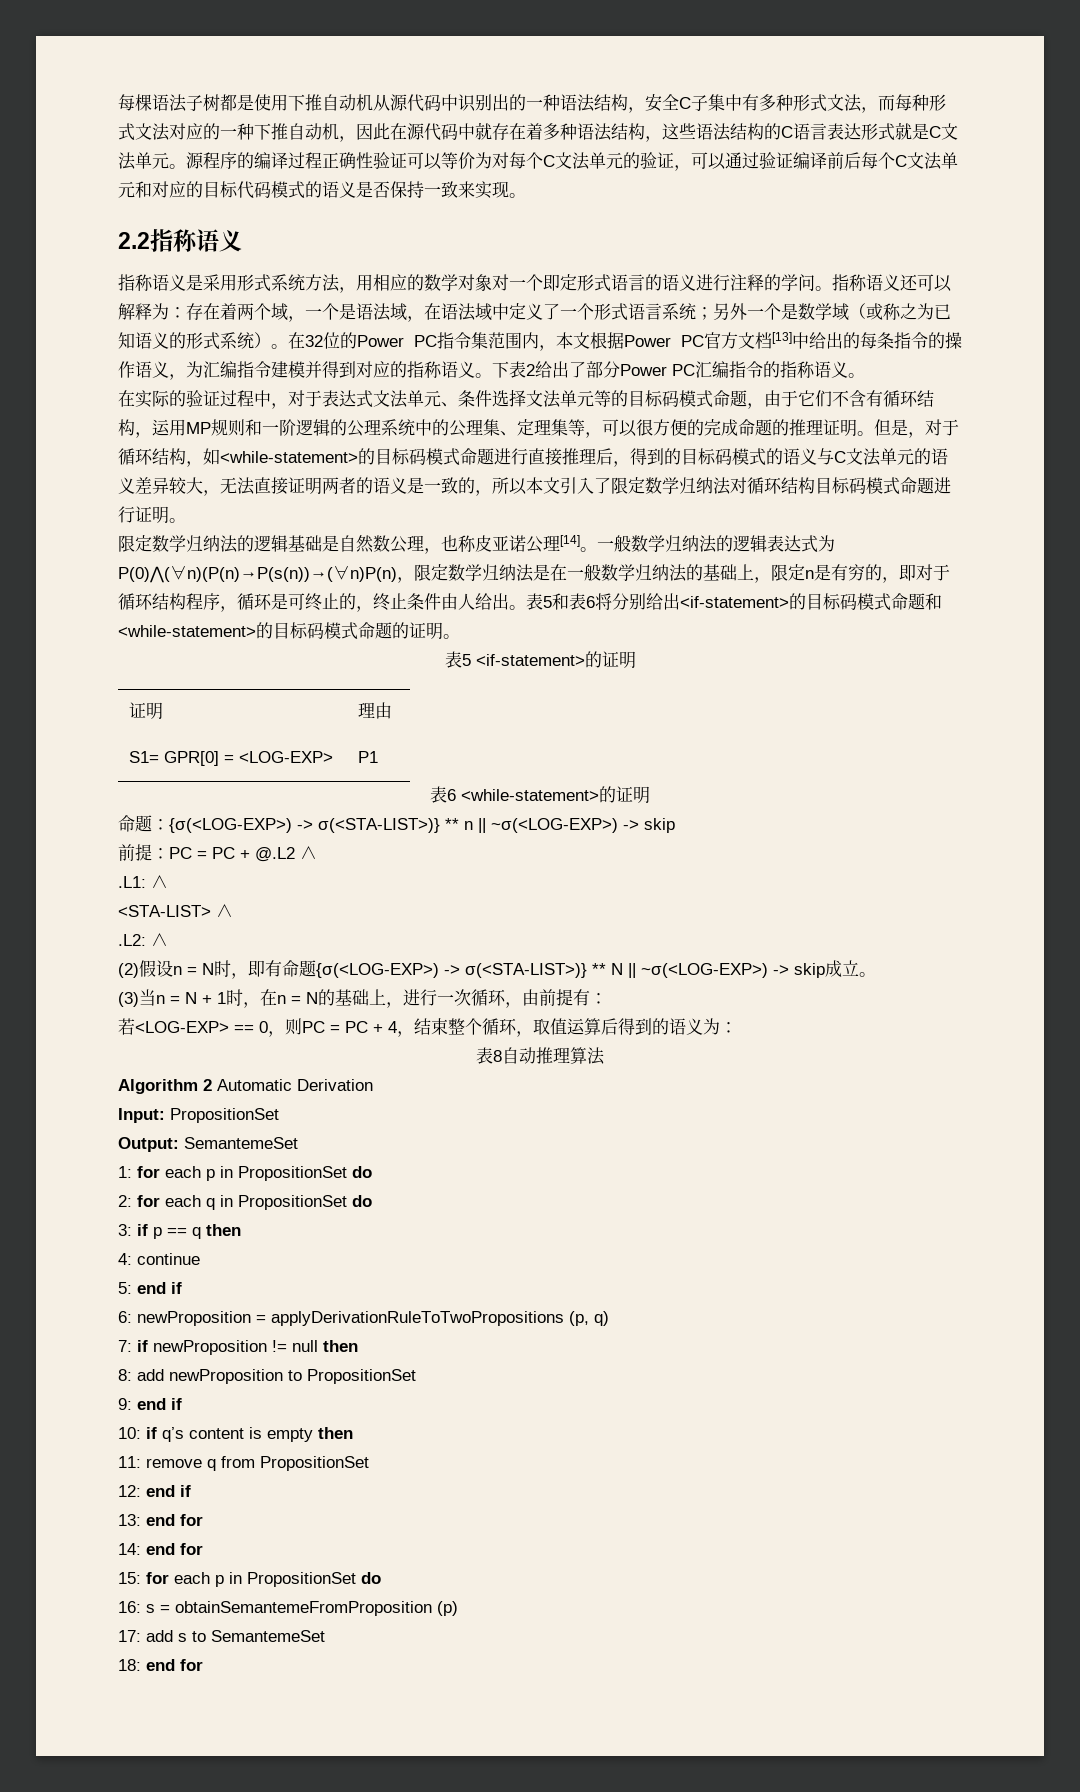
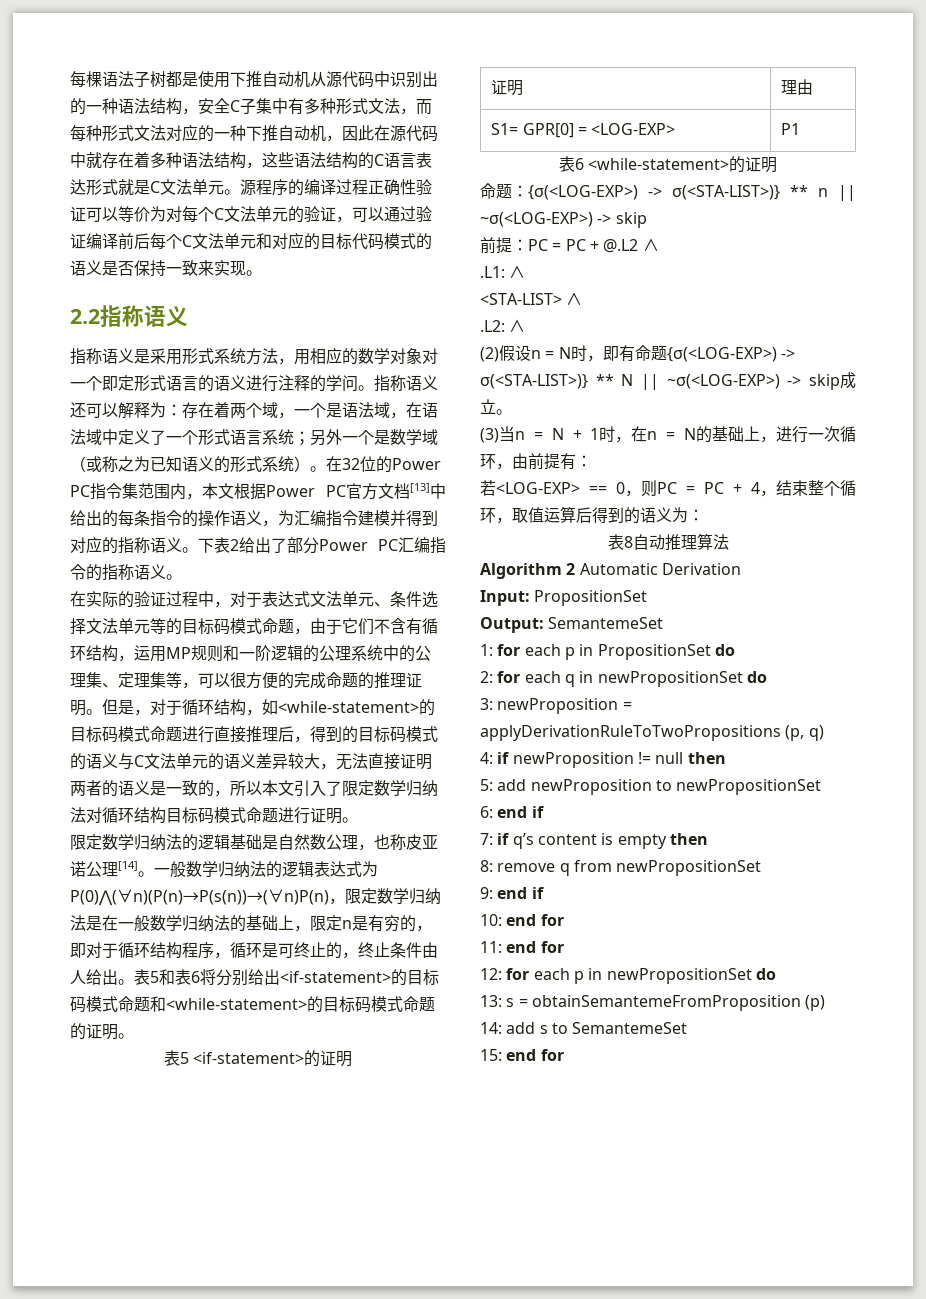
- 2: for each q in PropositionSet do
+ 2: for each q in newPropositionSet do
- 3: if p == q then
- 4: continue
- 5: end if
- 6: newProposition = applyDerivationRuleToTwoPropositions (p, q)
+ 3: newProposition = applyDerivationRuleToTwoPropositions (p, q)
- 7: if newProposition != null then
+ 4: if newProposition != null then
- 8: add newProposition to PropositionSet
- 9: end if
- 10: if q’s content is empty then
+ 5: add newProposition to newPropositionSet
+ 6: end if
+ 7: if q’s content is empty then
- 11: remove q from PropositionSet
- 12: end if
- 13: end for
- 14: end for
- 15: for each p in PropositionSet do
- 16: s = obtainSemantemeFromProposition (p)
+ 8: remove q from newPropositionSet
+ 9: end if
+ 10: end for
+ 11: end for
+ 12: for each p in newPropositionSet do
+ 13: s = obtainSemantemeFromProposition (p)
- 17: add s to SemantemeSet
+ 14: add s to SemantemeSet
- 18: end for
+ 15: end for

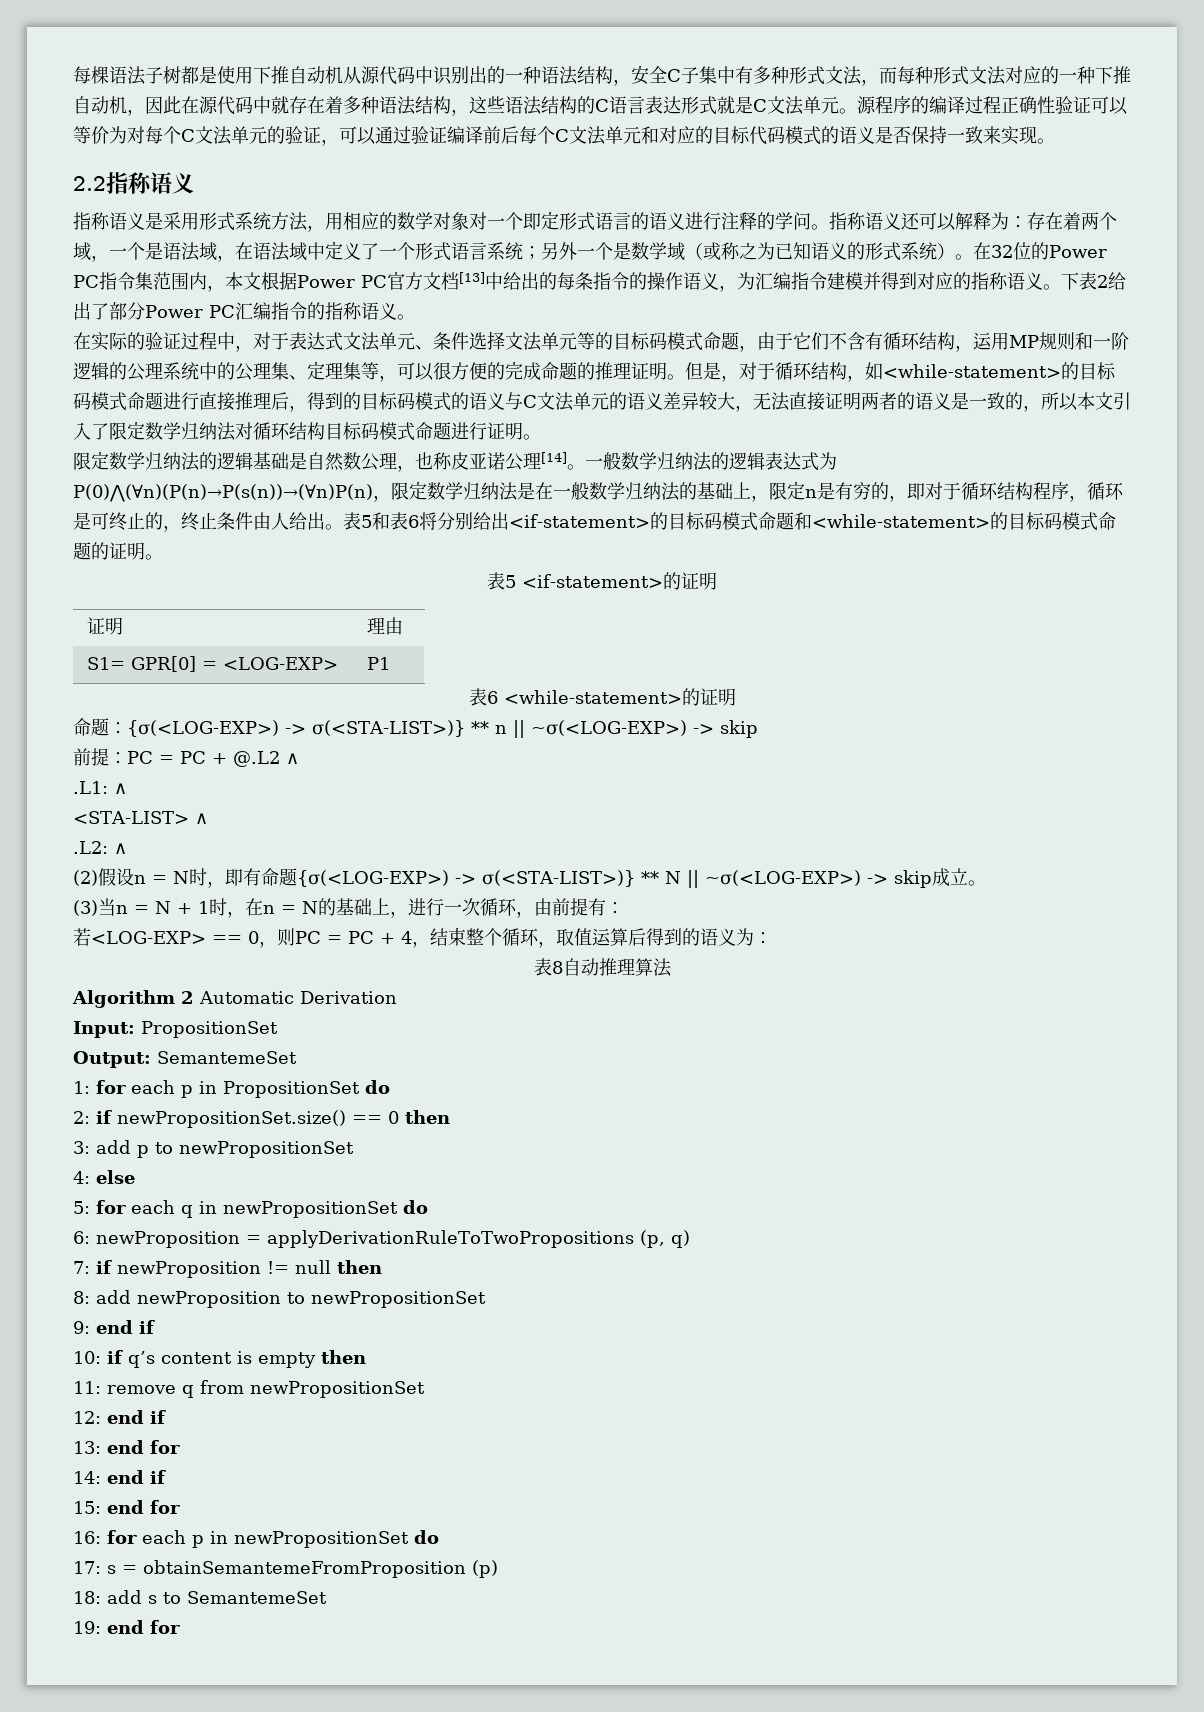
- 2: for each q in newPropositionSet do
+ 2: if newPropositionSet.size() == 0 then
+ 3: add p to newPropositionSet
+ 4: else
+ 5: for each q in newPropositionSet do
- 3: newProposition = applyDerivationRuleToTwoPropositions (p, q)
+ 6: newProposition = applyDerivationRuleToTwoPropositions (p, q)
- 4: if newProposition != null then
+ 7: if newProposition != null then
- 5: add newProposition to newPropositionSet
+ 8: add newProposition to newPropositionSet
- 6: end if
- 7: if q’s content is empty then
+ 9: end if
+ 10: if q’s content is empty then
- 8: remove q from newPropositionSet
+ 11: remove q from newPropositionSet
- 9: end if
- 10: end for
- 11: end for
- 12: for each p in newPropositionSet do
+ 12: end if
+ 13: end for
+ 14: end if
+ 15: end for
+ 16: for each p in newPropositionSet do
- 13: s = obtainSemantemeFromProposition (p)
+ 17: s = obtainSemantemeFromProposition (p)
- 14: add s to SemantemeSet
+ 18: add s to SemantemeSet
- 15: end for
+ 19: end for

